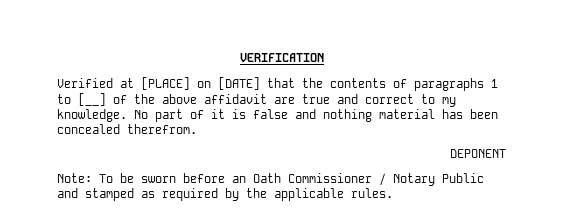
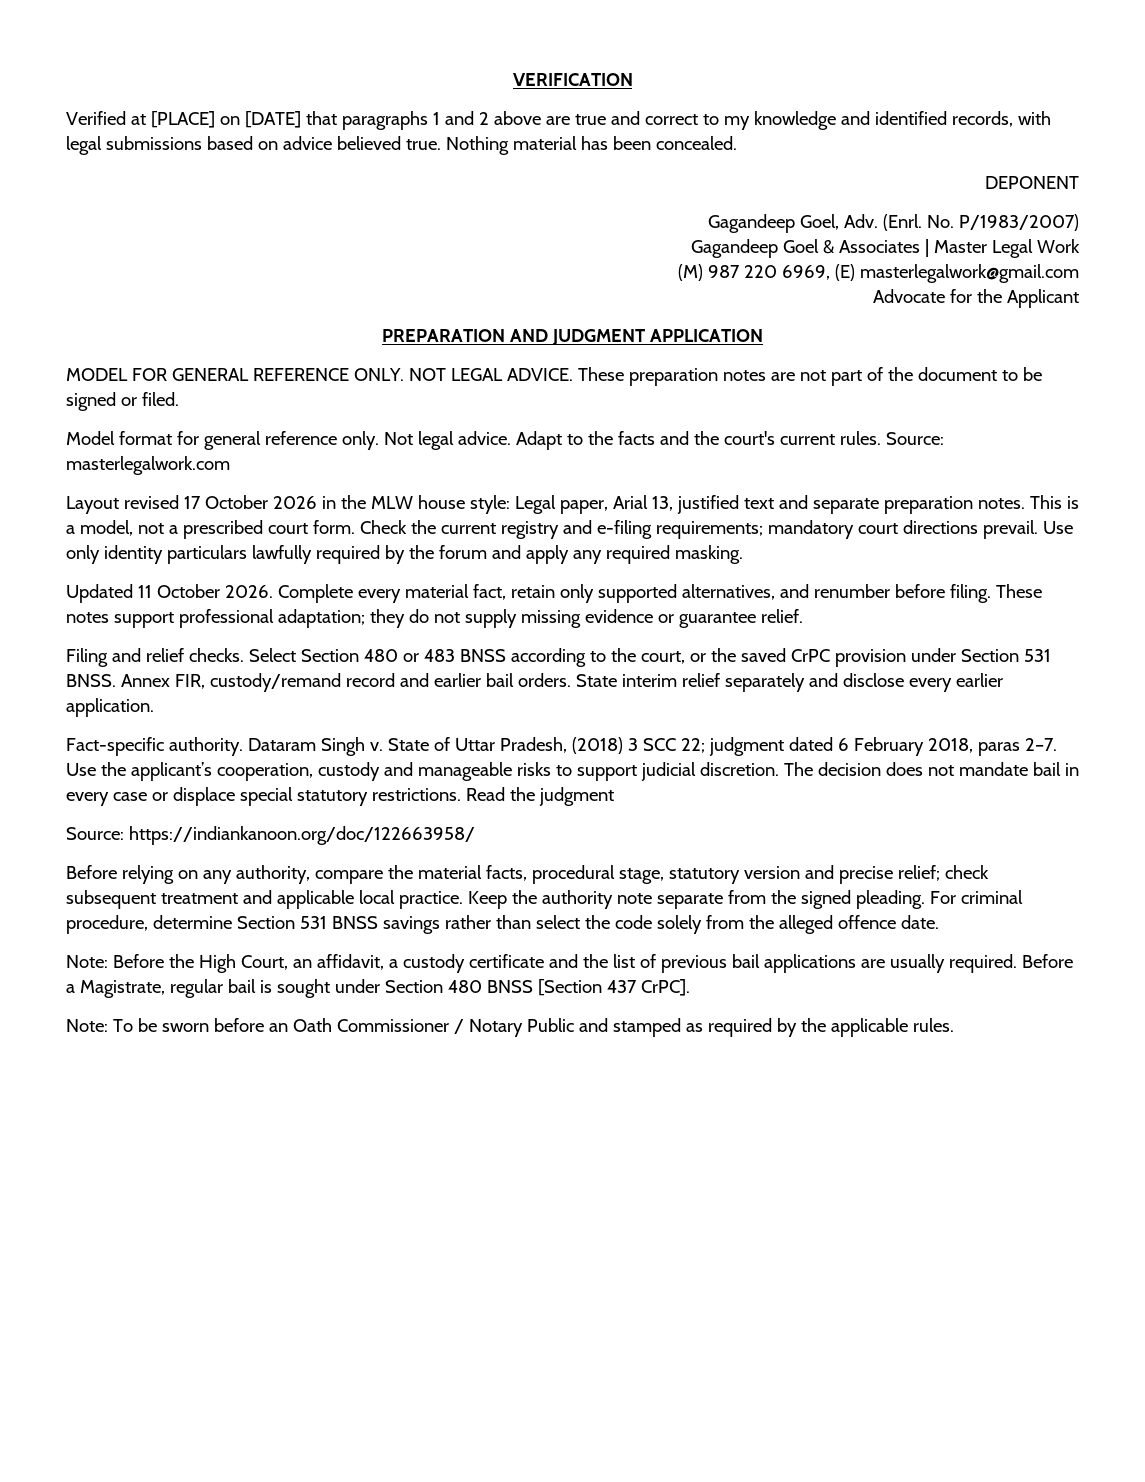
- Verified at [PLACE] on [DATE] that the contents of paragraphs 1 to [__] of the above affidavit are true and correct to my knowledge. No part of it is false and nothing material has been concealed therefrom.
+ Verified at [PLACE] on [DATE] that paragraphs 1 and 2 above are true and correct to my knowledge and identified records, with legal submissions based on advice believed true. Nothing material has been concealed.
+ Gagandeep Goel, Adv. (Enrl. No. P/1983/2007)
+ Gagandeep Goel & Associates | Master Legal Work
+ (M) 987 220 6969, (E) masterlegalwork@gmail.com
+ Advocate for the Applicant
+ PREPARATION AND JUDGMENT APPLICATION
+ MODEL FOR GENERAL REFERENCE ONLY. NOT LEGAL ADVICE. These preparation notes are not part of the document to be signed or filed.
+ Model format for general reference only. Not legal advice. Adapt to the facts and the court's current rules. Source: masterlegalwork.com
+ Layout revised 17 October 2026 in the MLW house style: Legal paper, Arial 13, justified text and separate preparation notes. This is a model, not a prescribed court form. Check the current registry and e-filing requirements; mandatory court directions prevail. Use only identity particulars lawfully required by the forum and apply any required masking.
+ Updated 11 October 2026. Complete every material fact, retain only supported alternatives, and renumber before filing. These notes support professional adaptation; they do not supply missing evidence or guarantee relief.
+ Filing and relief checks. Select Section 480 or 483 BNSS according to the court, or the saved CrPC provision under Section 531 BNSS. Annex FIR, custody/remand record and earlier bail orders. State interim relief separately and disclose every earlier application.
+ Fact-specific authority. Dataram Singh v. State of Uttar Pradesh, (2018) 3 SCC 22; judgment dated 6 February 2018, paras 2–7. Use the applicant’s cooperation, custody and manageable risks to support judicial discretion. The decision does not mandate bail in every case or displace special statutory restrictions. Read the judgment
+ Source: https://indiankanoon.org/doc/122663958/
+ Before relying on any authority, compare the material facts, procedural stage, statutory version and precise relief; check subsequent treatment and applicable local practice. Keep the authority note separate from the signed pleading. For criminal procedure, determine Section 531 BNSS savings rather than select the code solely from the alleged offence date.
+ Note: Before the High Court, an affidavit, a custody certificate and the list of previous bail applications are usually required. Before a Magistrate, regular bail is sought under Section 480 BNSS [Section 437 CrPC].

